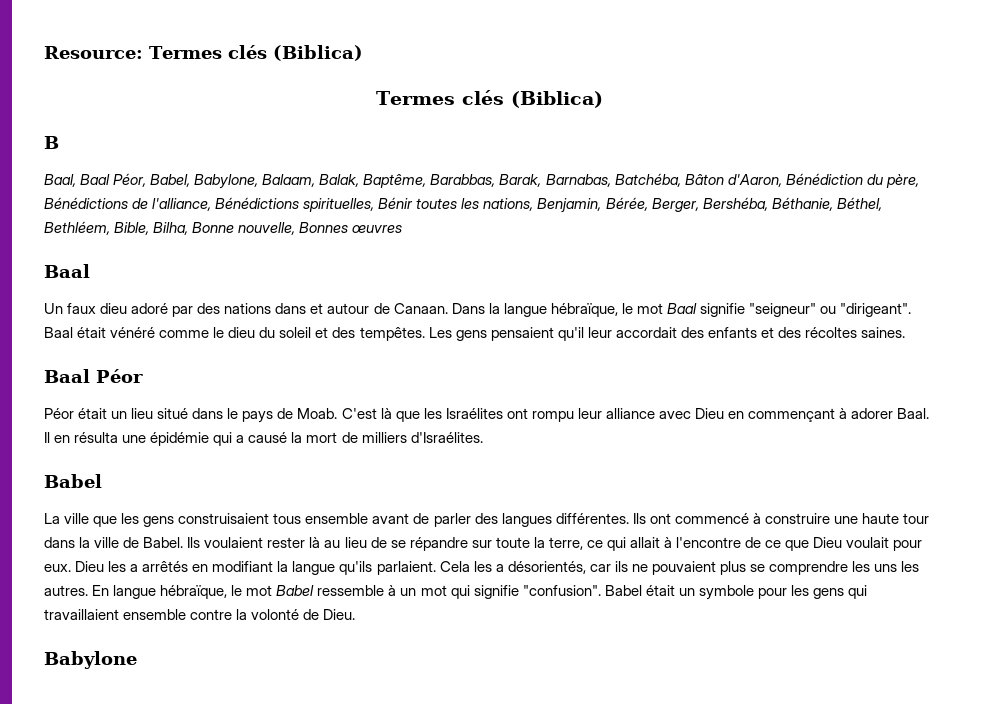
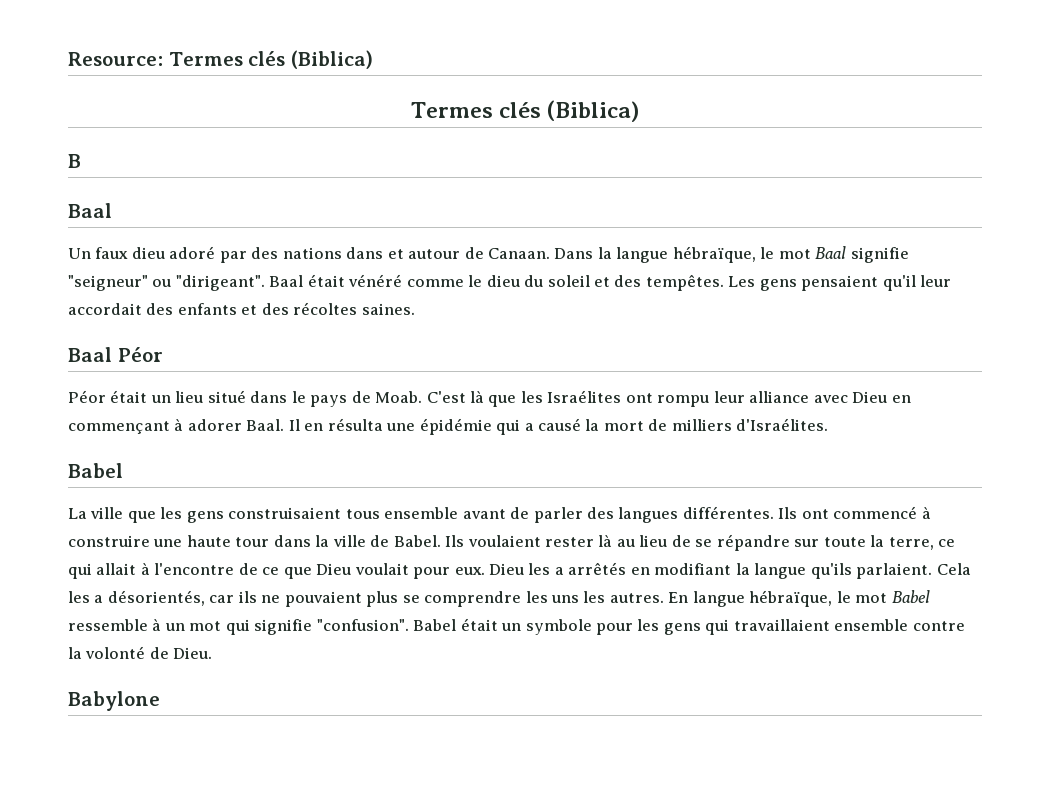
- Baal, Baal Péor, Babel, Babylone, Balaam, Balak, Baptême, Barabbas, Barak, Barnabas, Batchéba, Bâton d'Aaron, Bénédiction du père, Bénédictions de l'alliance, Bénédictions spirituelles, Bénir toutes les nations, Benjamin, Bérée, Berger, Bershéba, Béthanie, Béthel, Bethléem, Bible, Bilha, Bonne nouvelle, Bonnes œuvres

